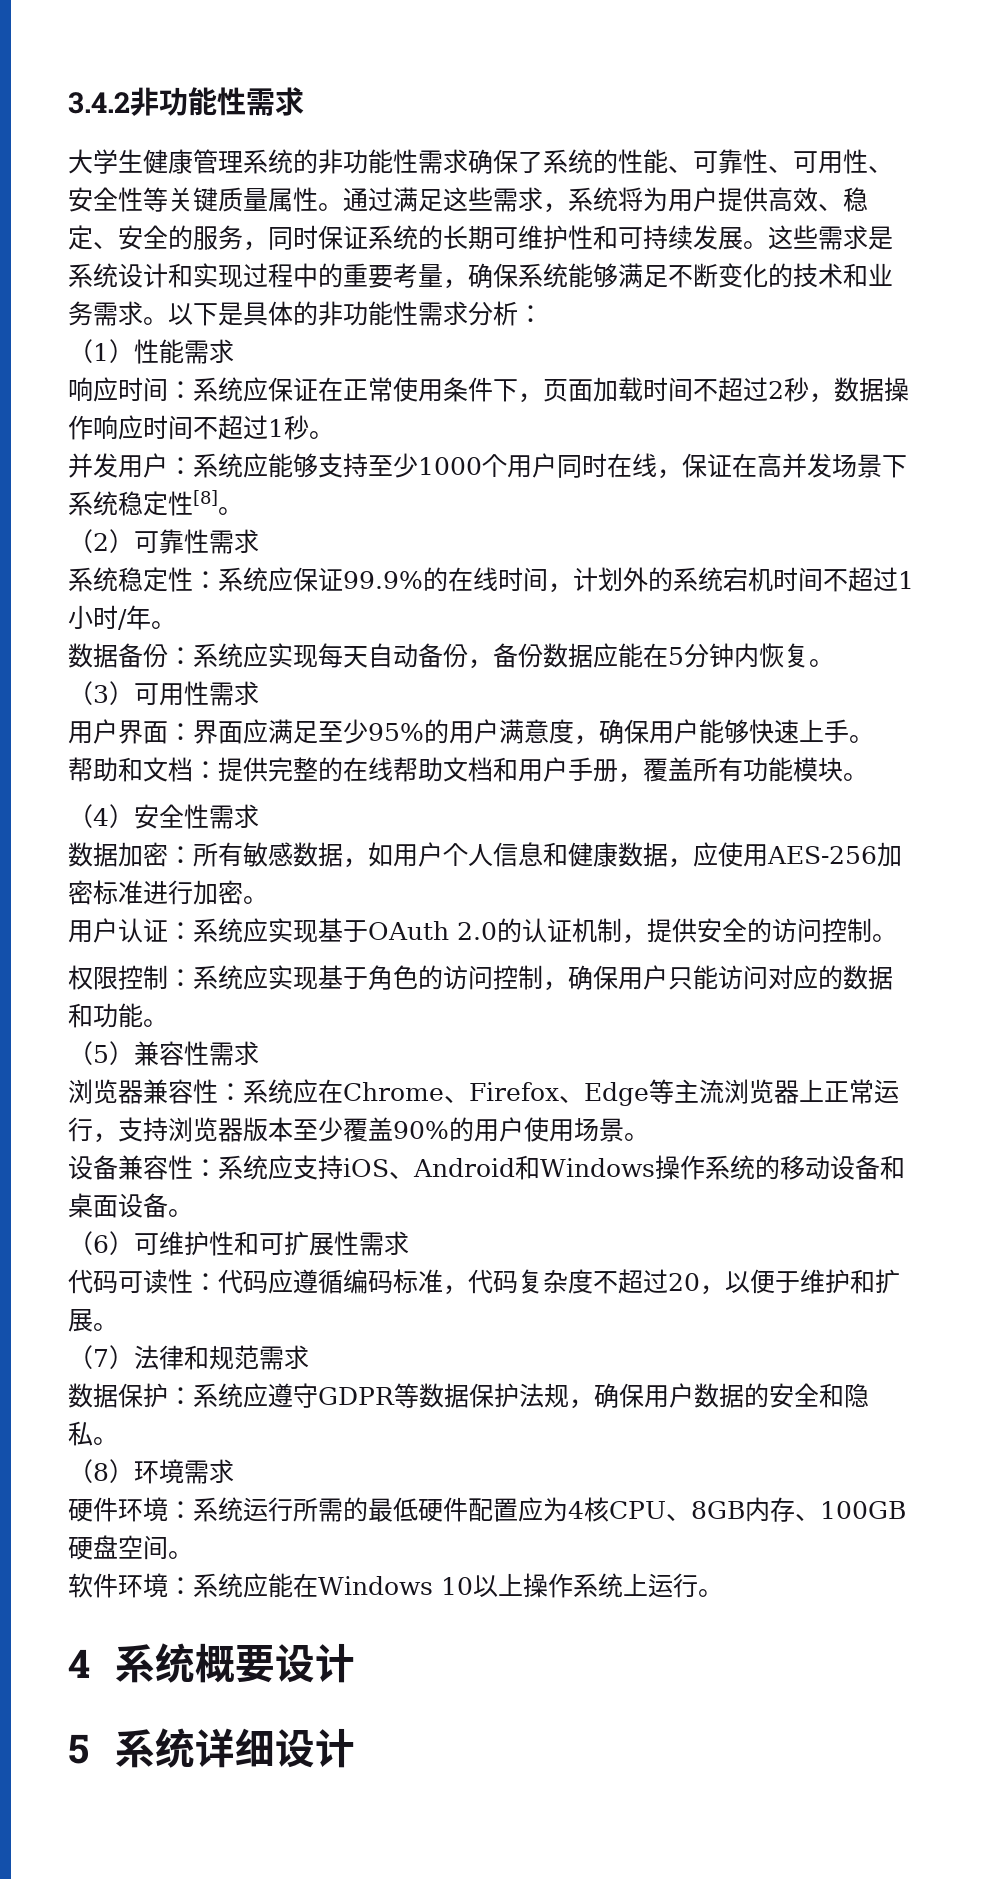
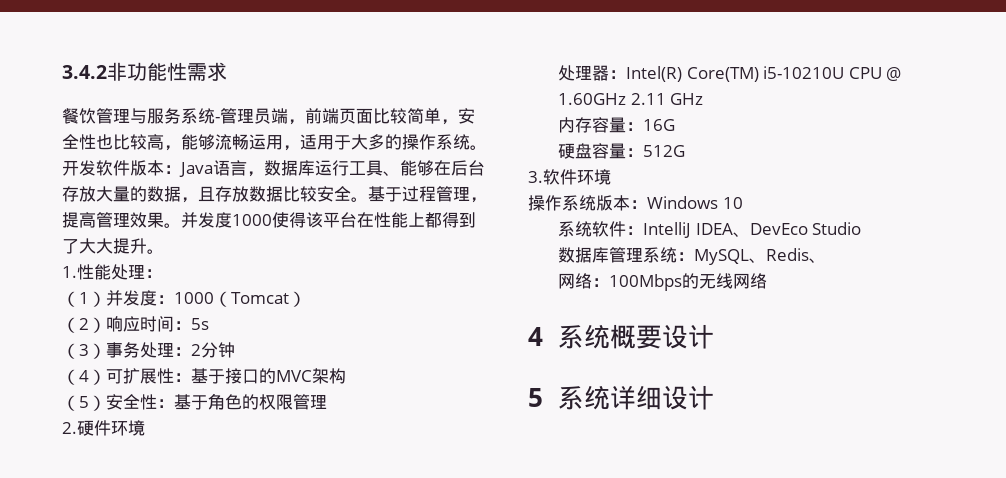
- 大学生健康管理系统的非功能性需求确保了系统的性能、可靠性、可用性、安全性等关键质量属性。通过满足这些需求，系统将为用户提供高效、稳定、安全的服务，同时保证系统的长期可维护性和可持续发展。这些需求是系统设计和实现过程中的重要考量，确保系统能够满足不断变化的技术和业务需求。以下是具体的非功能性需求分析：
- （1）性能需求
- 响应时间：系统应保证在正常使用条件下，页面加载时间不超过2秒，数据操作响应时间不超过1秒。
- 并发用户：系统应能够支持至少1000个用户同时在线，保证在高并发场景下系统稳定性[8]。
- （2）可靠性需求
- 系统稳定性：系统应保证99.9%的在线时间，计划外的系统宕机时间不超过1小时/年。
- 数据备份：系统应实现每天自动备份，备份数据应能在5分钟内恢复。
- （3）可用性需求
- 用户界面：界面应满足至少95%的用户满意度，确保用户能够快速上手。
- 帮助和文档：提供完整的在线帮助文档和用户手册，覆盖所有功能模块。
- （4）安全性需求
- 数据加密：所有敏感数据，如用户个人信息和健康数据，应使用AES-256加密标准进行加密。
- 用户认证：系统应实现基于OAuth 2.0的认证机制，提供安全的访问控制。
- 权限控制：系统应实现基于角色的访问控制，确保用户只能访问对应的数据和功能。
- （5）兼容性需求
- 浏览器兼容性：系统应在Chrome、Firefox、Edge等主流浏览器上正常运行，支持浏览器版本至少覆盖90%的用户使用场景。
- 设备兼容性：系统应支持iOS、Android和Windows操作系统的移动设备和桌面设备。
- （6）可维护性和可扩展性需求
- 代码可读性：代码应遵循编码标准，代码复杂度不超过20，以便于维护和扩展。
- （7）法律和规范需求
- 数据保护：系统应遵守GDPR等数据保护法规，确保用户数据的安全和隐私。
- （8）环境需求
- 硬件环境：系统运行所需的最低硬件配置应为4核CPU、8GB内存、100GB硬盘空间。
- 软件环境：系统应能在Windows 10以上操作系统上运行。
+ 餐饮管理与服务系统-管理员端，前端页面比较简单，安全性也比较高，能够流畅运用，适用于大多的操作系统。开发软件版本：Java语言，数据库运行工具、能够在后台存放大量的数据，且存放数据比较安全。基于过程管理，提高管理效果。并发度1000使得该平台在性能上都得到了大大提升。
+ 1.性能处理：
+ （1）并发度：1000（Tomcat）
+ （2）响应时间：5s
+ （3）事务处理：2分钟
+ （4）可扩展性：基于接口的MVC架构
+ （5）安全性：基于角色的权限管理
+ 2.硬件环境
+ 处理器：Intel(R) Core(TM) i5-10210U CPU @ 1.60GHz 2.11 GHz
+ 内存容量：16G
+ 硬盘容量：512G
+ 3.软件环境
+ 操作系统版本：Windows 10
+ 系统软件：IntelliJ IDEA、DevEco Studio
+ 数据库管理系统：MySQL、Redis、
+ 网络：100Mbps的无线网络

